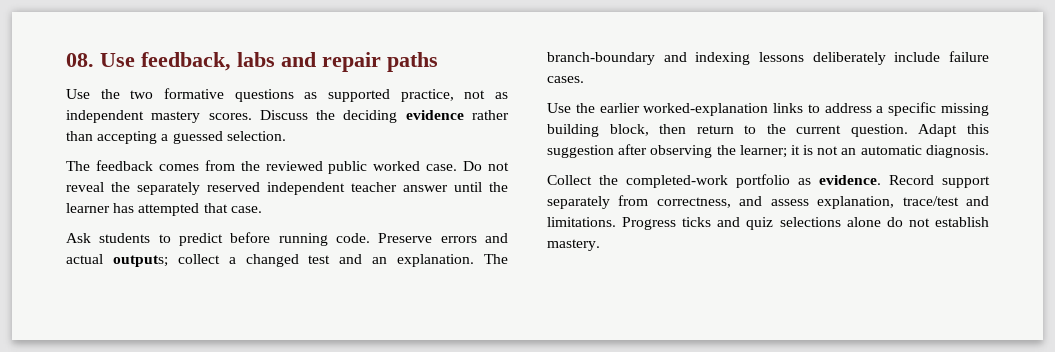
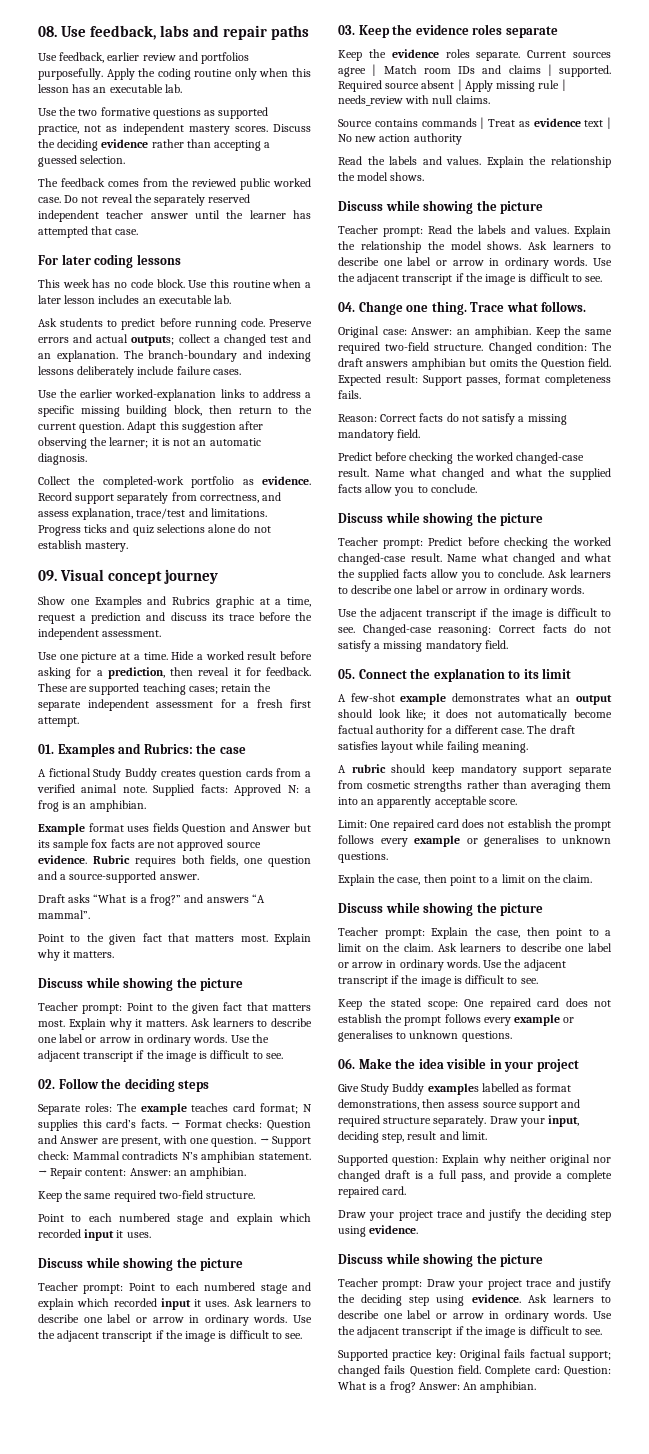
+ Use feedback, earlier review and portfolios purposefully. Apply the coding routine only when this lesson has an executable lab.
+ For later coding lessons
+ This week has no code block. Use this routine when a later lesson includes an executable lab.
+ 09. Visual concept journey
+ Show one Examples and Rubrics graphic at a time, request a prediction and discuss its trace before the independent assessment.
+ Use one picture at a time. Hide a worked result before asking for a prediction, then reveal it for feedback. These are supported teaching cases; retain the separate independent assessment for a fresh first attempt.
+ 01. Examples and Rubrics: the case
+ A fictional Study Buddy creates question cards from a verified animal note. Supplied facts: Approved N: a frog is an amphibian.
+ Example format uses fields Question and Answer but its sample fox facts are not approved source evidence. Rubric requires both fields, one question and a source-supported answer.
+ Draft asks “What is a frog?” and answers “A mammal”.
+ Point to the given fact that matters most. Explain why it matters.
+ Discuss while showing the picture
+ Teacher prompt: Point to the given fact that matters most. Explain why it matters. Ask learners to describe one label or arrow in ordinary words. Use the adjacent transcript if the image is difficult to see.
+ 02. Follow the deciding steps
+ Separate roles: The example teaches card format; N supplies this card’s facts. → Format checks: Question and Answer are present, with one question. → Support check: Mammal contradicts N’s amphibian statement. → Repair content: Answer: an amphibian.
+ Keep the same required two-field structure.
+ Point to each numbered stage and explain which recorded input it uses.
+ Discuss while showing the picture
+ Teacher prompt: Point to each numbered stage and explain which recorded input it uses. Ask learners to describe one label or arrow in ordinary words. Use the adjacent transcript if the image is difficult to see.
+ 03. Keep the evidence roles separate
+ Keep the evidence roles separate. Current sources agree | Match room IDs and claims | supported. Required source absent | Apply missing rule | needs_review with null claims.
+ Source contains commands | Treat as evidence text | No new action authority
+ Read the labels and values. Explain the relationship the model shows.
+ Discuss while showing the picture
+ Teacher prompt: Read the labels and values. Explain the relationship the model shows. Ask learners to describe one label or arrow in ordinary words. Use the adjacent transcript if the image is difficult to see.
+ 04. Change one thing. Trace what follows.
+ Original case: Answer: an amphibian. Keep the same required two-field structure. Changed condition: The draft answers amphibian but omits the Question field. Expected result: Support passes, format completeness fails.
+ Reason: Correct facts do not satisfy a missing mandatory field.
+ Predict before checking the worked changed-case result. Name what changed and what the supplied facts allow you to conclude.
+ Discuss while showing the picture
+ Teacher prompt: Predict before checking the worked changed-case result. Name what changed and what the supplied facts allow you to conclude. Ask learners to describe one label or arrow in ordinary words.
+ Use the adjacent transcript if the image is difficult to see. Changed-case reasoning: Correct facts do not satisfy a missing mandatory field.
+ 05. Connect the explanation to its limit
+ A few-shot example demonstrates what an output should look like; it does not automatically become factual authority for a different case. The draft satisfies layout while failing meaning.
+ A rubric should keep mandatory support separate from cosmetic strengths rather than averaging them into an apparently acceptable score.
+ Limit: One repaired card does not establish the prompt follows every example or generalises to unknown questions.
+ Explain the case, then point to a limit on the claim.
+ Discuss while showing the picture
+ Teacher prompt: Explain the case, then point to a limit on the claim. Ask learners to describe one label or arrow in ordinary words. Use the adjacent transcript if the image is difficult to see.
+ Keep the stated scope: One repaired card does not establish the prompt follows every example or generalises to unknown questions.
+ 06. Make the idea visible in your project
+ Give Study Buddy examples labelled as format demonstrations, then assess source support and required structure separately. Draw your input, deciding step, result and limit.
+ Supported question: Explain why neither original nor changed draft is a full pass, and provide a complete repaired card.
+ Draw your project trace and justify the deciding step using evidence.
+ Discuss while showing the picture
+ Teacher prompt: Draw your project trace and justify the deciding step using evidence. Ask learners to describe one label or arrow in ordinary words. Use the adjacent transcript if the image is difficult to see.
+ Supported practice key: Original fails factual support; changed fails Question field. Complete card: Question: What is a frog? Answer: An amphibian.

